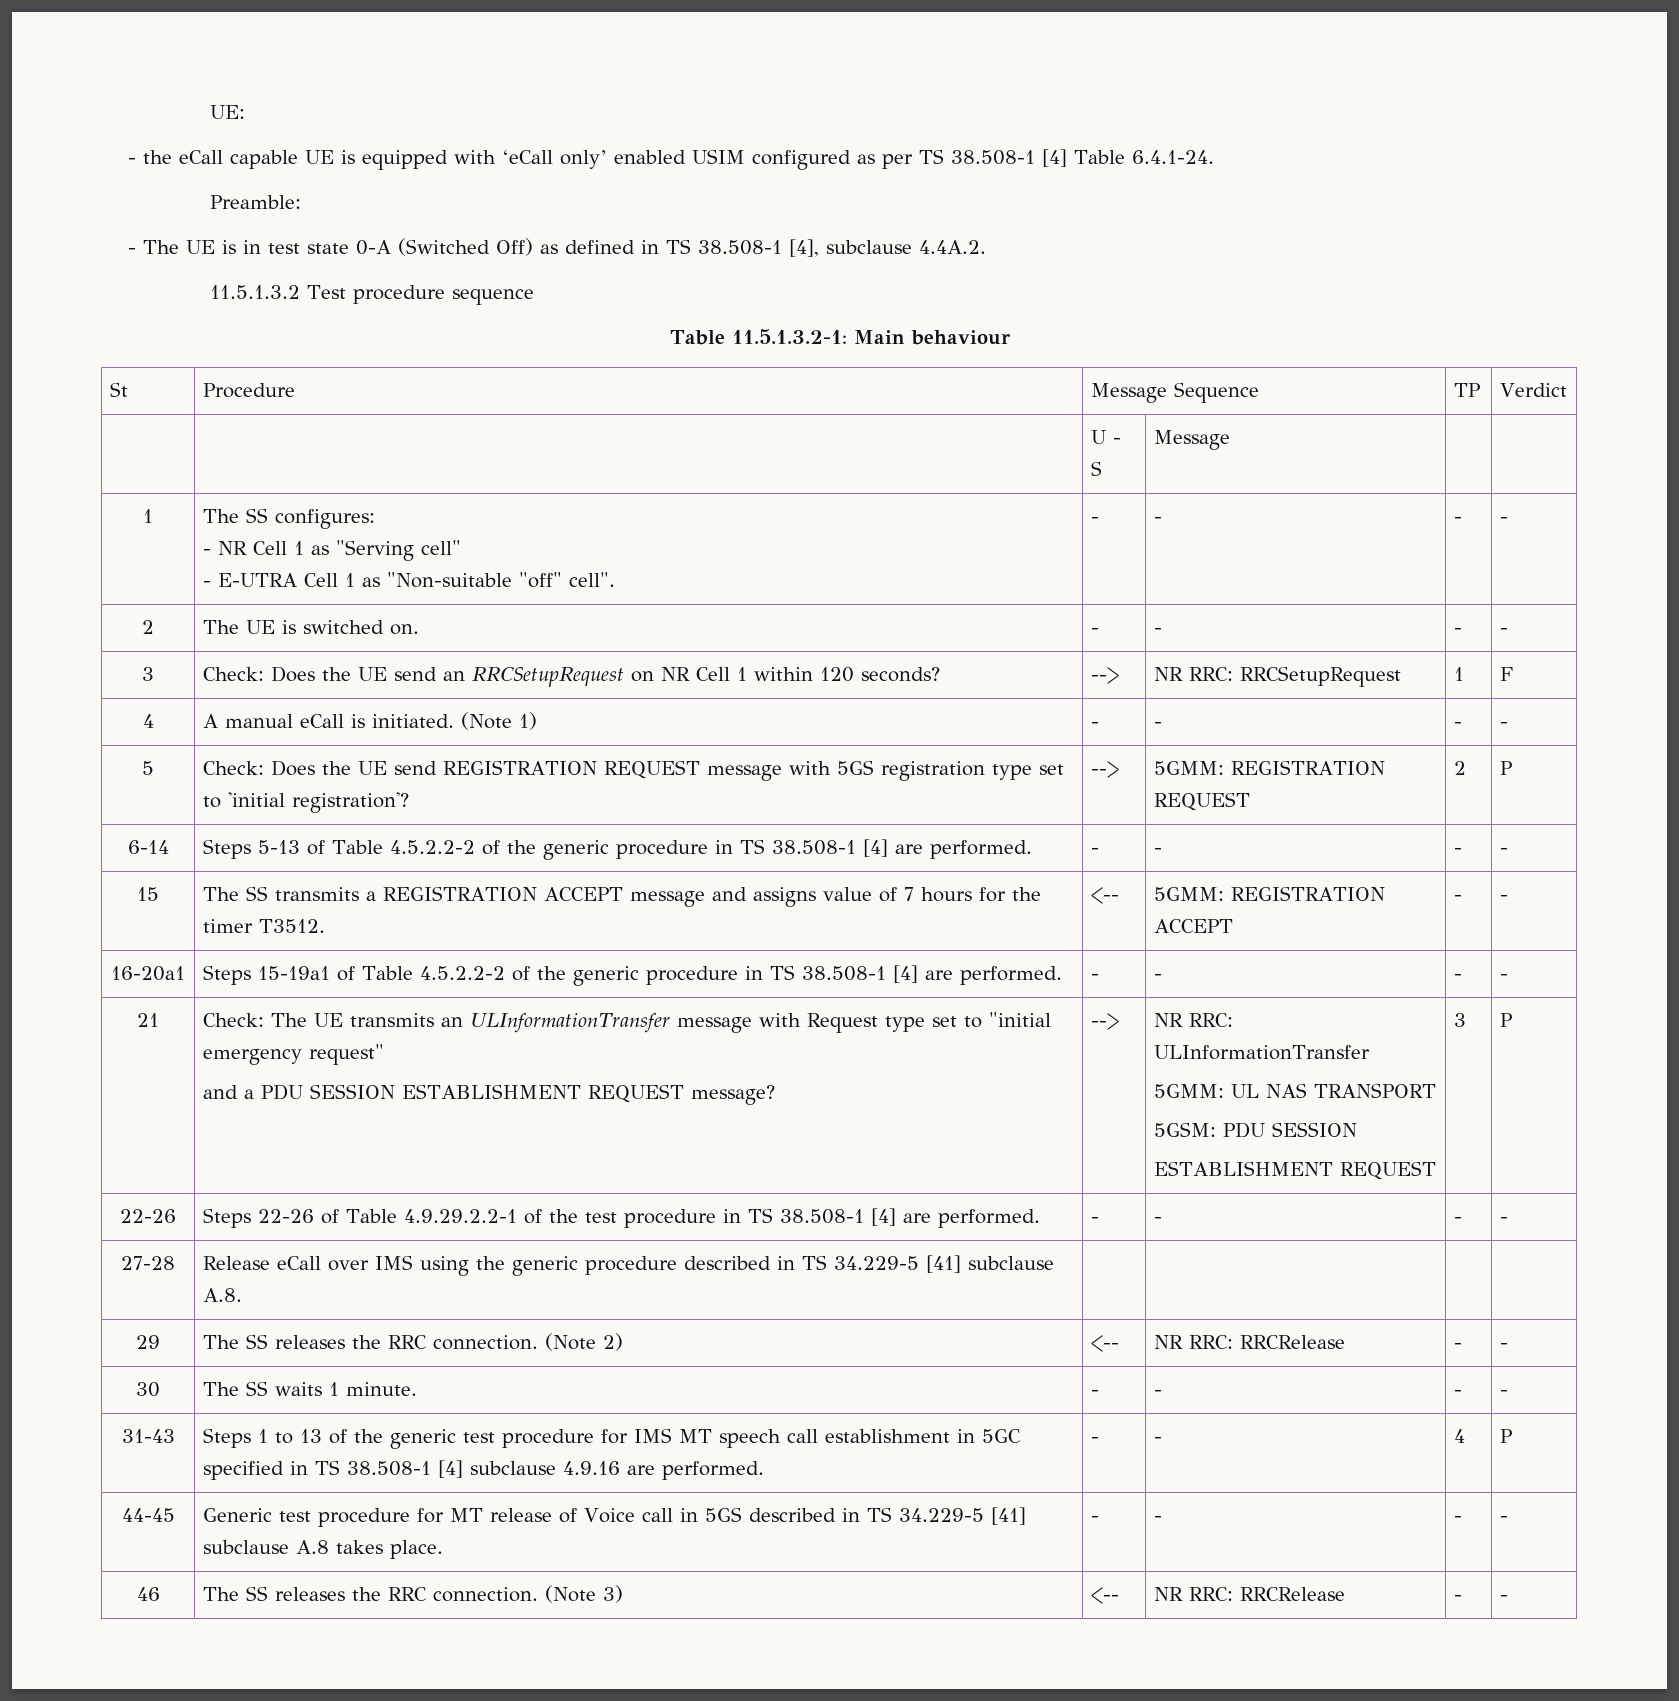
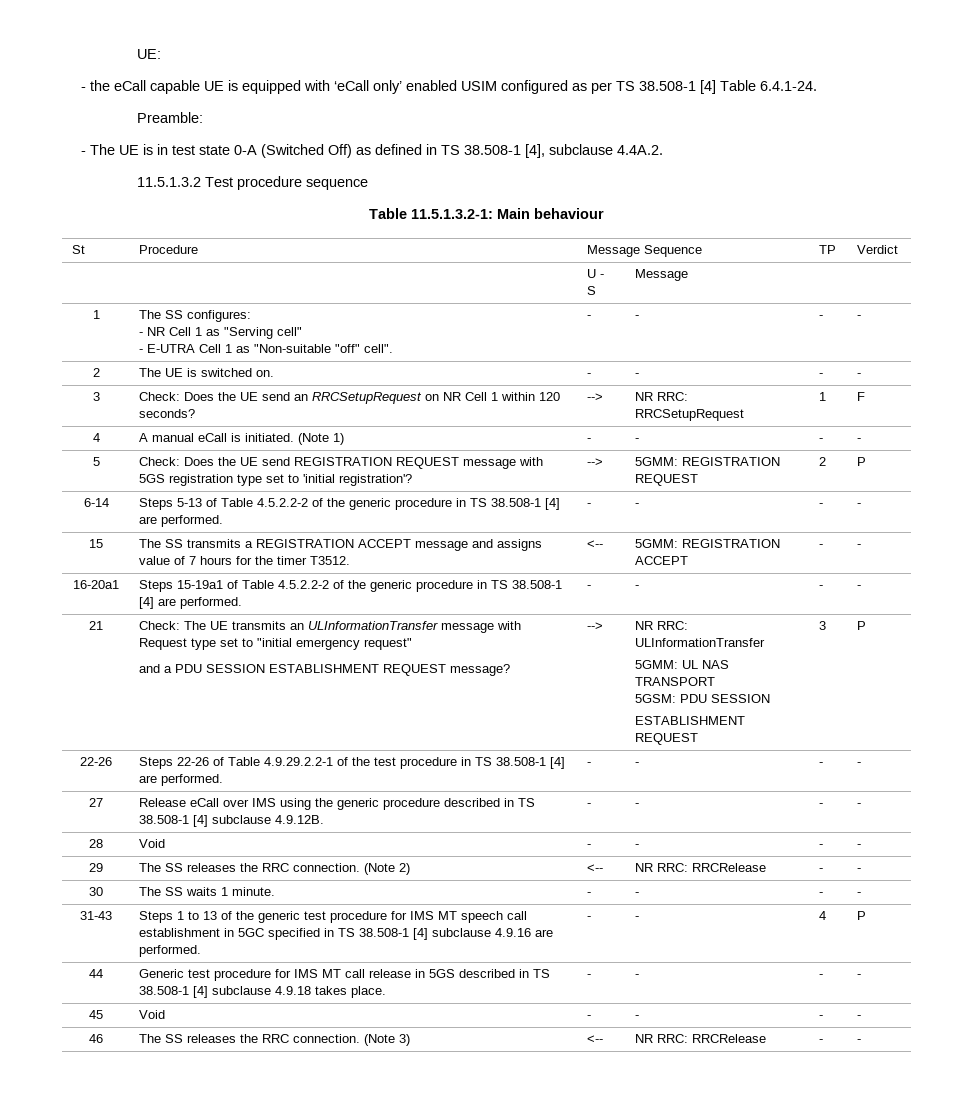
- 27-28 | Release eCall over IMS using the generic procedure described in TS 34.229-5 [41] subclause A.8. | | | |
+ 27 | Release eCall over IMS using the generic procedure described in TS 38.508-1 [4] subclause 4.9.12B. | - | - | - | -
+ 28 | Void | - | - | - | -
- 44-45 | Generic test procedure for MT release of Voice call in 5GS described in TS 34.229-5 [41] subclause A.8 takes place. | - | - | - | -
+ 44 | Generic test procedure for IMS MT call release in 5GS described in TS 38.508-1 [4] subclause 4.9.18 takes place. | - | - | - | -
+ 45 | Void | - | - | - | -

